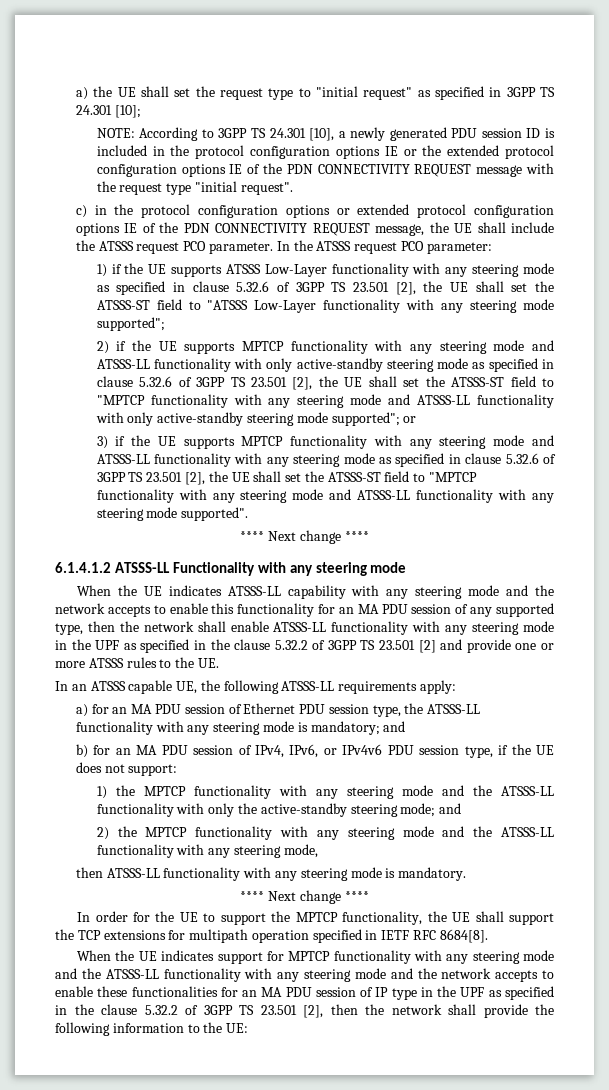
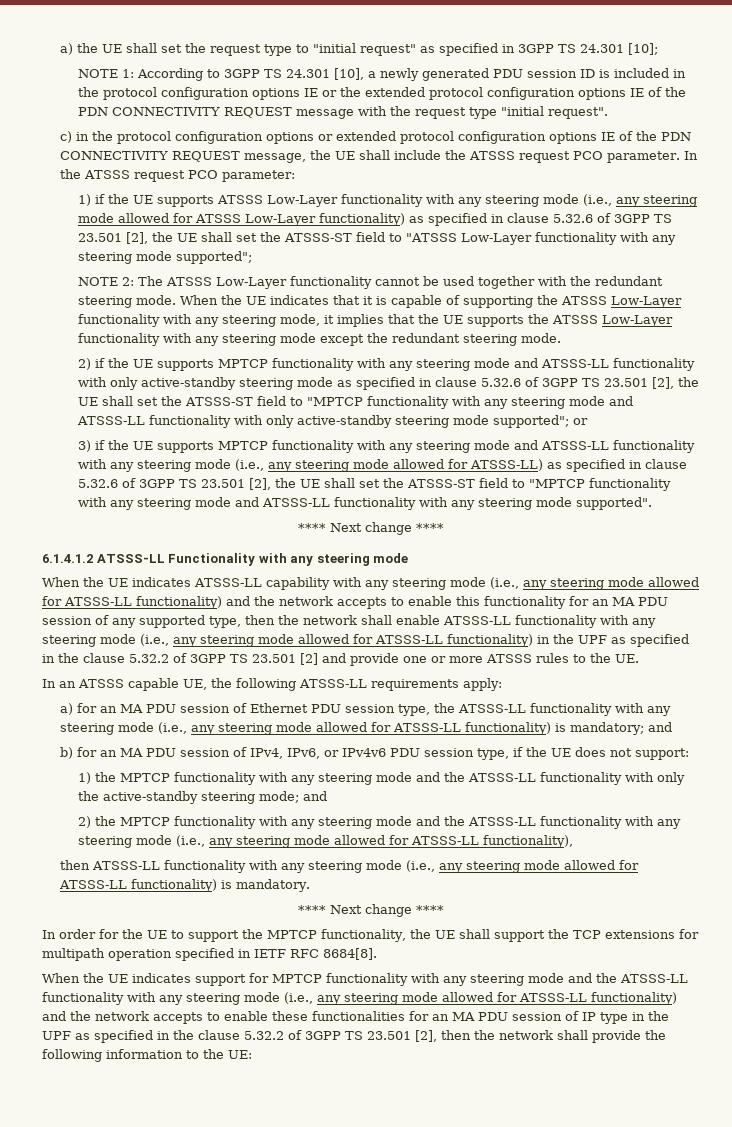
- NOTE: According to 3GPP TS 24.301 [10], a newly generated PDU session ID is included in the protocol configuration options IE or the extended protocol configuration options IE of the PDN CONNECTIVITY REQUEST message with the request type "initial request".
+ NOTE 1: According to 3GPP TS 24.301 [10], a newly generated PDU session ID is included in the protocol configuration options IE or the extended protocol configuration options IE of the PDN CONNECTIVITY REQUEST message with the request type "initial request".
- 1) if the UE supports ATSSS Low-Layer functionality with any steering mode as specified in clause 5.32.6 of 3GPP TS 23.501 [2], the UE shall set the ATSSS-ST field to "ATSSS Low-Layer functionality with any steering mode supported";
+ 1) if the UE supports ATSSS Low-Layer functionality with any steering mode (i.e., any steering mode allowed for ATSSS Low-Layer functionality) as specified in clause 5.32.6 of 3GPP TS 23.501 [2], the UE shall set the ATSSS-ST field to "ATSSS Low-Layer functionality with any steering mode supported";
+ NOTE 2: The ATSSS Low-Layer functionality cannot be used together with the redundant steering mode. When the UE indicates that it is capable of supporting the ATSSS Low-Layer functionality with any steering mode, it implies that the UE supports the ATSSS Low-Layer functionality with any steering mode except the redundant steering mode.
- 3) if the UE supports MPTCP functionality with any steering mode and ATSSS-LL functionality with any steering mode as specified in clause 5.32.6 of 3GPP TS 23.501 [2], the UE shall set the ATSSS-ST field to "MPTCP functionality with any steering mode and ATSSS-LL functionality with any steering mode supported".
+ 3) if the UE supports MPTCP functionality with any steering mode and ATSSS-LL functionality with any steering mode (i.e., any steering mode allowed for ATSSS-LL) as specified in clause 5.32.6 of 3GPP TS 23.501 [2], the UE shall set the ATSSS-ST field to "MPTCP functionality with any steering mode and ATSSS-LL functionality with any steering mode supported".
- When the UE indicates ATSSS-LL capability with any steering mode and the network accepts to enable this functionality for an MA PDU session of any supported type, then the network shall enable ATSSS-LL functionality with any steering mode in the UPF as specified in the clause 5.32.2 of 3GPP TS 23.501 [2] and provide one or more ATSSS rules to the UE.
+ When the UE indicates ATSSS-LL capability with any steering mode (i.e., any steering mode allowed for ATSSS-LL functionality) and the network accepts to enable this functionality for an MA PDU session of any supported type, then the network shall enable ATSSS-LL functionality with any steering mode (i.e., any steering mode allowed for ATSSS-LL functionality) in the UPF as specified in the clause 5.32.2 of 3GPP TS 23.501 [2] and provide one or more ATSSS rules to the UE.
- a) for an MA PDU session of Ethernet PDU session type, the ATSSS-LL functionality with any steering mode is mandatory; and
+ a) for an MA PDU session of Ethernet PDU session type, the ATSSS-LL functionality with any steering mode (i.e., any steering mode allowed for ATSSS-LL functionality) is mandatory; and
- 2) the MPTCP functionality with any steering mode and the ATSSS-LL functionality with any steering mode,
+ 2) the MPTCP functionality with any steering mode and the ATSSS-LL functionality with any steering mode (i.e., any steering mode allowed for ATSSS-LL functionality),
- then ATSSS-LL functionality with any steering mode is mandatory.
+ then ATSSS-LL functionality with any steering mode (i.e., any steering mode allowed for ATSSS-LL functionality) is mandatory.
- When the UE indicates support for MPTCP functionality with any steering mode and the ATSSS-LL functionality with any steering mode and the network accepts to enable these functionalities for an MA PDU session of IP type in the UPF as specified in the clause 5.32.2 of 3GPP TS 23.501 [2], then the network shall provide the following information to the UE:
+ When the UE indicates support for MPTCP functionality with any steering mode and the ATSSS-LL functionality with any steering mode (i.e., any steering mode allowed for ATSSS-LL functionality) and the network accepts to enable these functionalities for an MA PDU session of IP type in the UPF as specified in the clause 5.32.2 of 3GPP TS 23.501 [2], then the network shall provide the following information to the UE:

